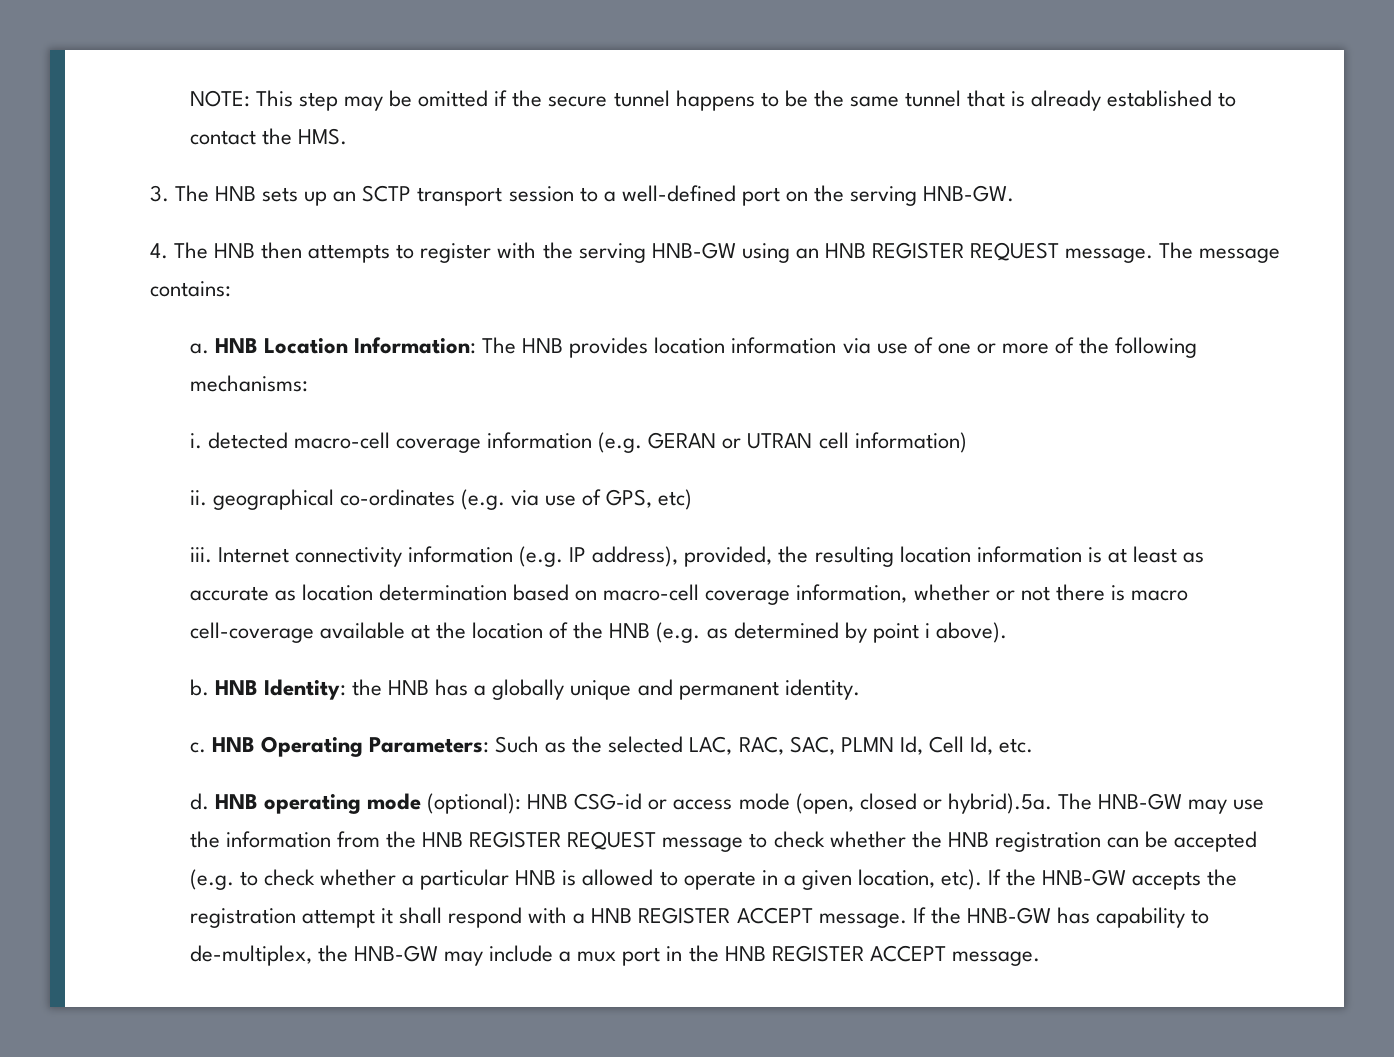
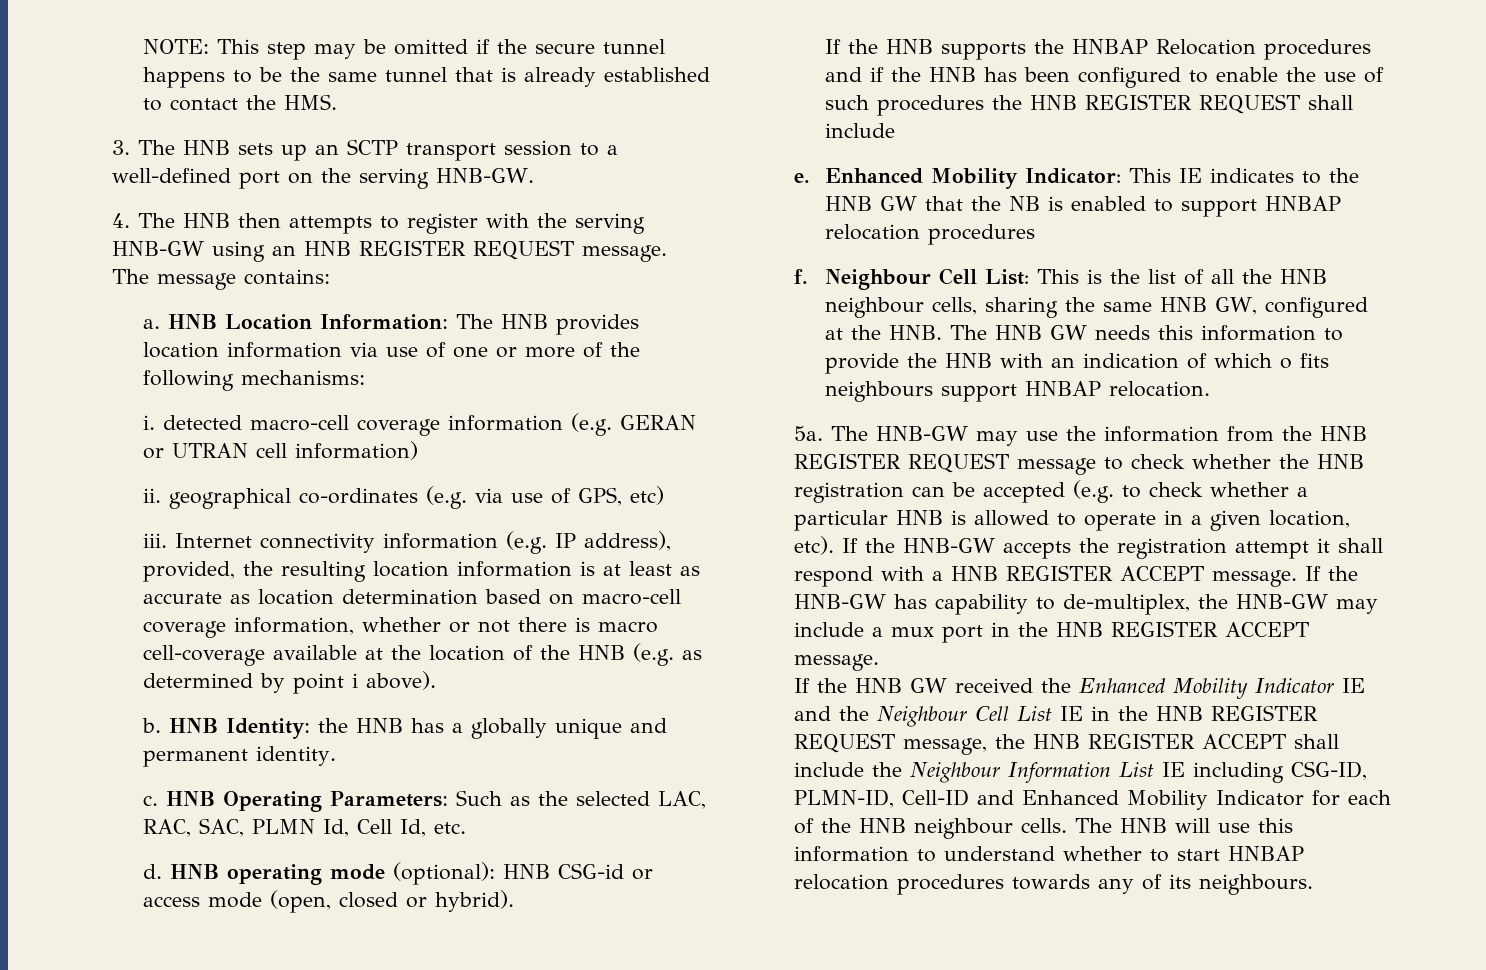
- HNB operating mode (optional): HNB CSG-id or access mode (open, closed or hybrid).5a. The HNB-GW may use the information from the HNB REGISTER REQUEST message to check whether the HNB registration can be accepted (e.g. to check whether a particular HNB is allowed to operate in a given location, etc).
+ HNB operating mode (optional): HNB CSG-id or access mode (open, closed or hybrid).
+ If the HNB supports the HNBAP Relocation procedures and if the HNB has been configured to enable the use of such procedures the HNB REGISTER REQUEST shall include
+ e. Enhanced Mobility Indicator: This IE indicates to the HNB GW that the NB is enabled to support HNBAP relocation procedures
+ f. Neighbour Cell List: This is the list of all the HNB neighbour cells, sharing the same HNB GW, configured at the HNB. The HNB GW needs this information to provide the HNB with an indication of which o fits neighbours support HNBAP relocation.
+ 5a. The HNB-GW may use the information from the HNB REGISTER REQUEST message to check whether the HNB registration can be accepted (e.g. to check whether a particular HNB is allowed to operate in a given location, etc).
+ If the HNB GW received the Enhanced Mobility Indicator IE and the Neighbour Cell List IE in the HNB REGISTER REQUEST message, the HNB REGISTER ACCEPT shall include the Neighbour Information List IE including CSG-ID, PLMN-ID, Cell-ID and Enhanced Mobility Indicator for each of the HNB neighbour cells. The HNB will use this information to understand whether to start HNBAP relocation procedures towards any of its neighbours.

